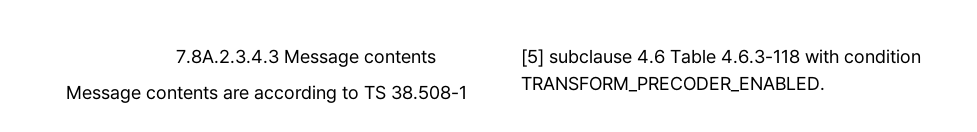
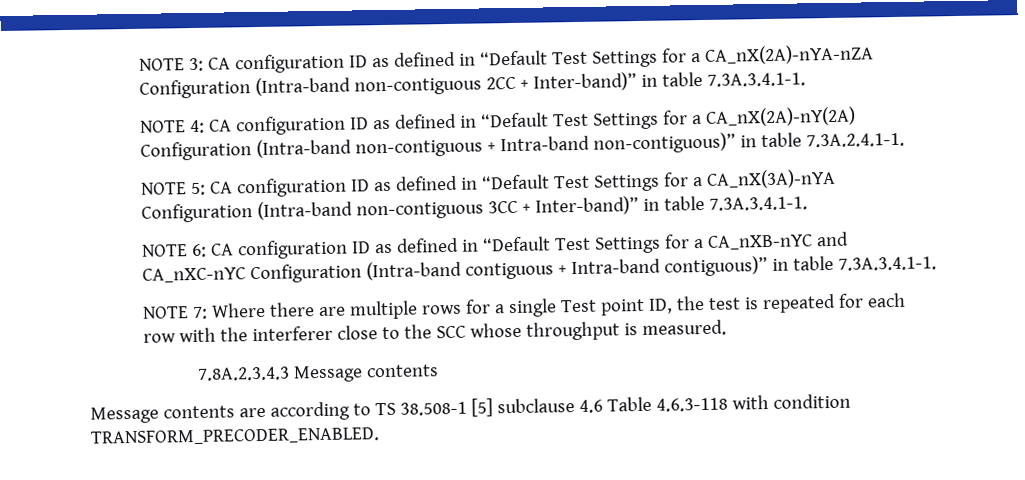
+ NOTE 3: CA configuration ID as defined in “Default Test Settings for a CA_nX(2A)-nYA-nZA Configuration (Intra-band non-contiguous 2CC + Inter-band)” in table 7.3A.3.4.1-1.
+ NOTE 4: CA configuration ID as defined in “Default Test Settings for a CA_nX(2A)-nY(2A) Configuration (Intra-band non-contiguous + Intra-band non-contiguous)” in table 7.3A.2.4.1-1.
+ NOTE 5: CA configuration ID as defined in “Default Test Settings for a CA_nX(3A)-nYA Configuration (Intra-band non-contiguous 3CC + Inter-band)” in table 7.3A.3.4.1-1.
+ NOTE 6: CA configuration ID as defined in “Default Test Settings for a CA_nXB-nYC and CA_nXC-nYC Configuration (Intra-band contiguous + Intra-band contiguous)” in table 7.3A.3.4.1-1.
+ NOTE 7: Where there are multiple rows for a single Test point ID, the test is repeated for each row with the interferer close to the SCC whose throughput is measured.

